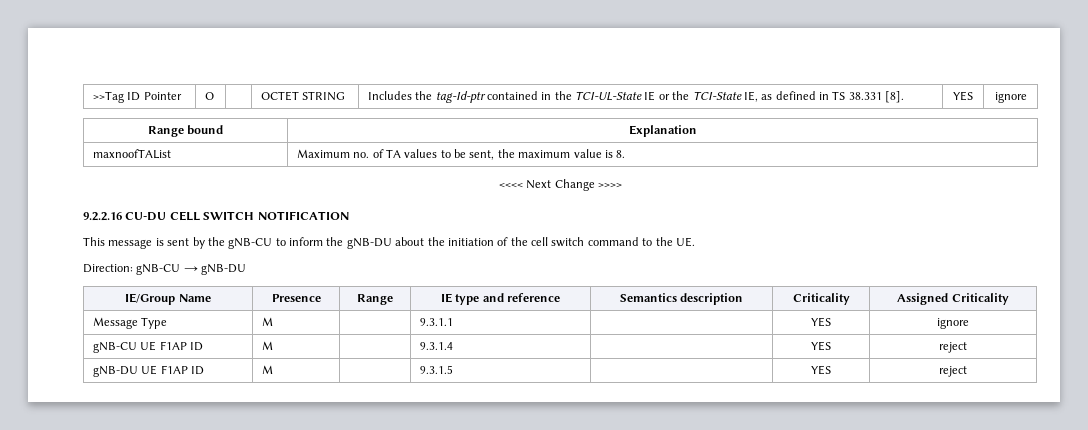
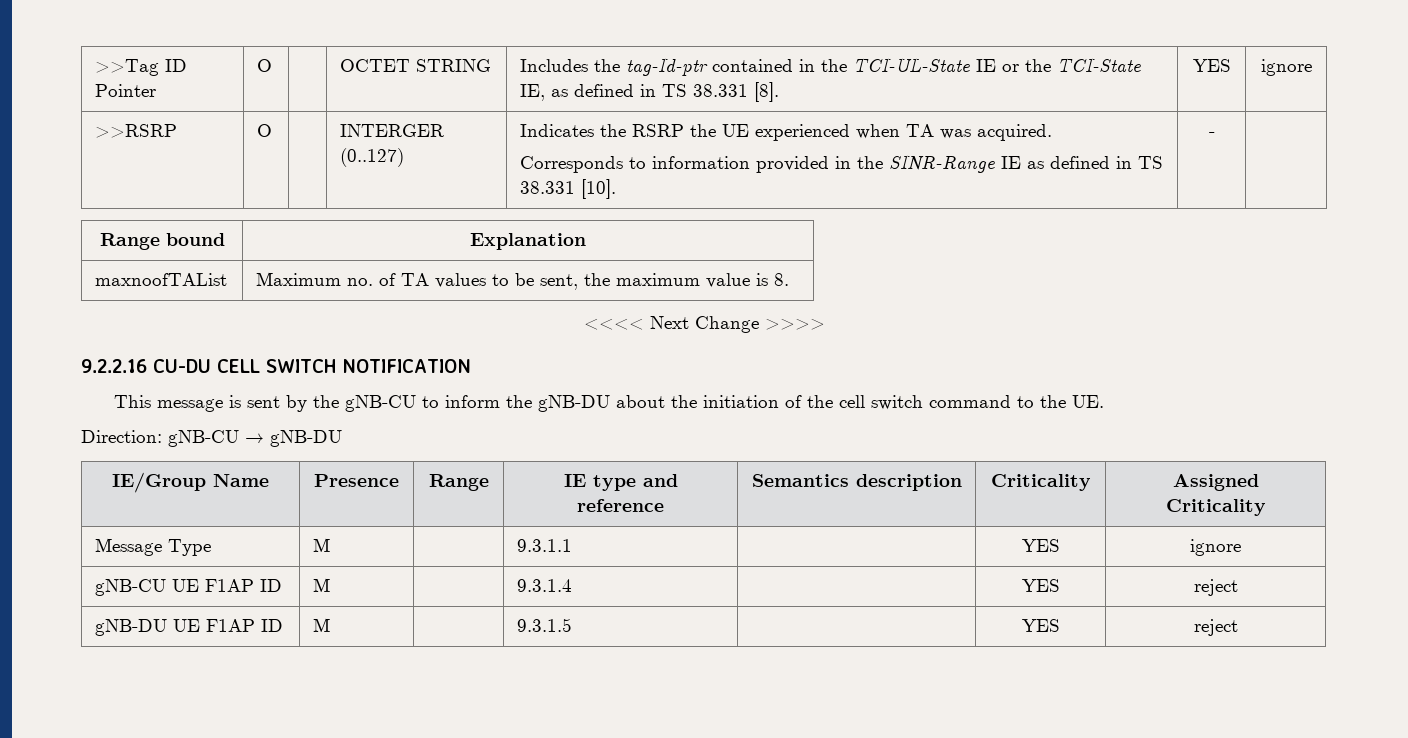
+ >>RSRP | O | | INTERGER (0..127) | Indicates the RSRP the UE experienced when TA was acquired.
+ Corresponds to information provided in the SINR-Range IE as defined in TS 38.331 [10]. | - |

